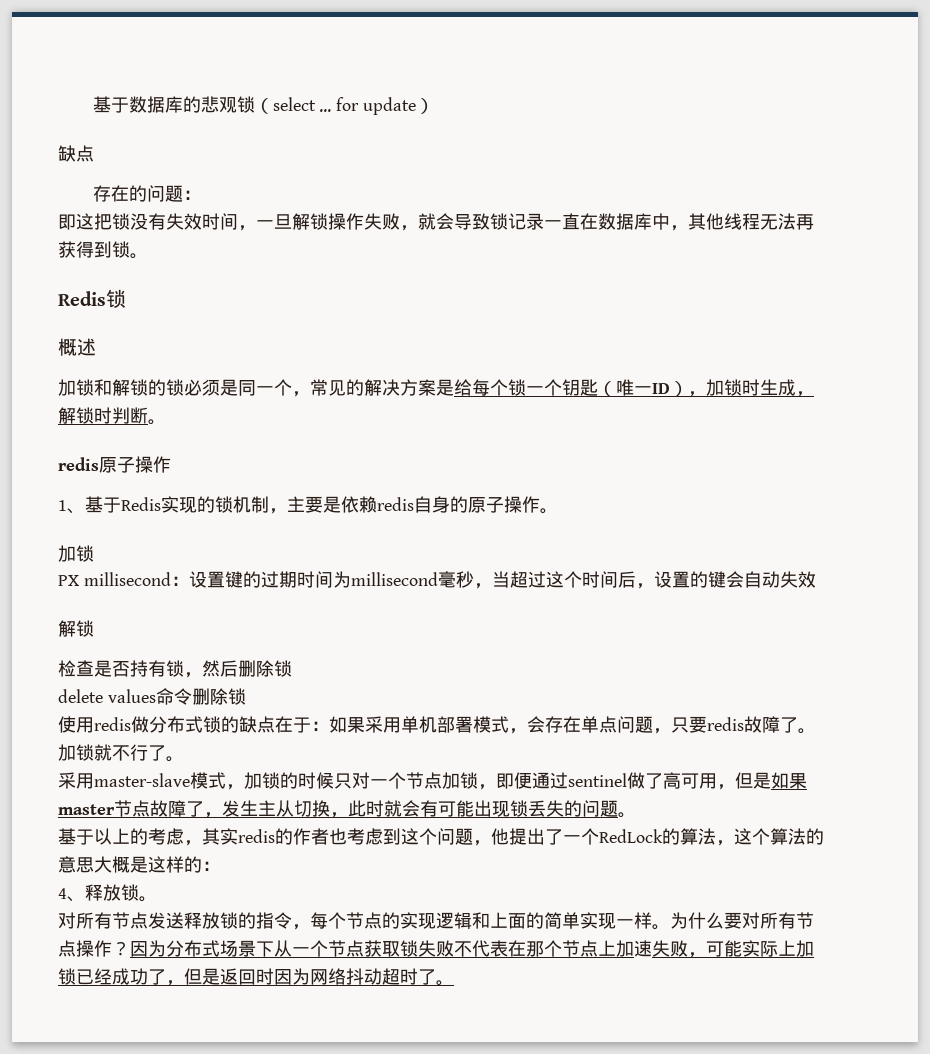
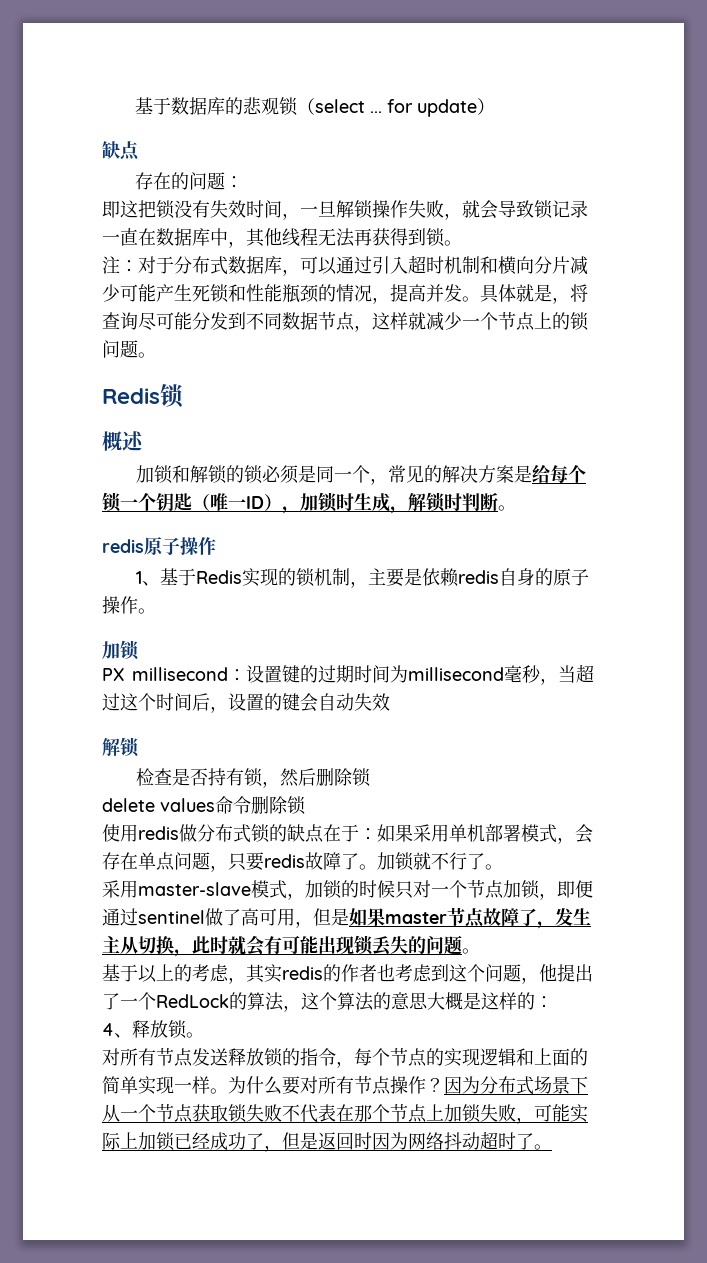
+ 注：对于分布式数据库，可以通过引入超时机制和横向分片减少可能产生死锁和性能瓶颈的情况，提高并发。具体就是，将查询尽可能分发到不同数据节点，这样就减少一个节点上的锁问题。
- 因为分布式场景下从一个节点获取锁失败不代表在那个节点上加速失败，可能实际上加锁已经成功了，但是返回时因为网络抖动超时了。
+ 因为分布式场景下从一个节点获取锁失败不代表在那个节点上加锁失败，可能实际上加锁已经成功了，但是返回时因为网络抖动超时了。

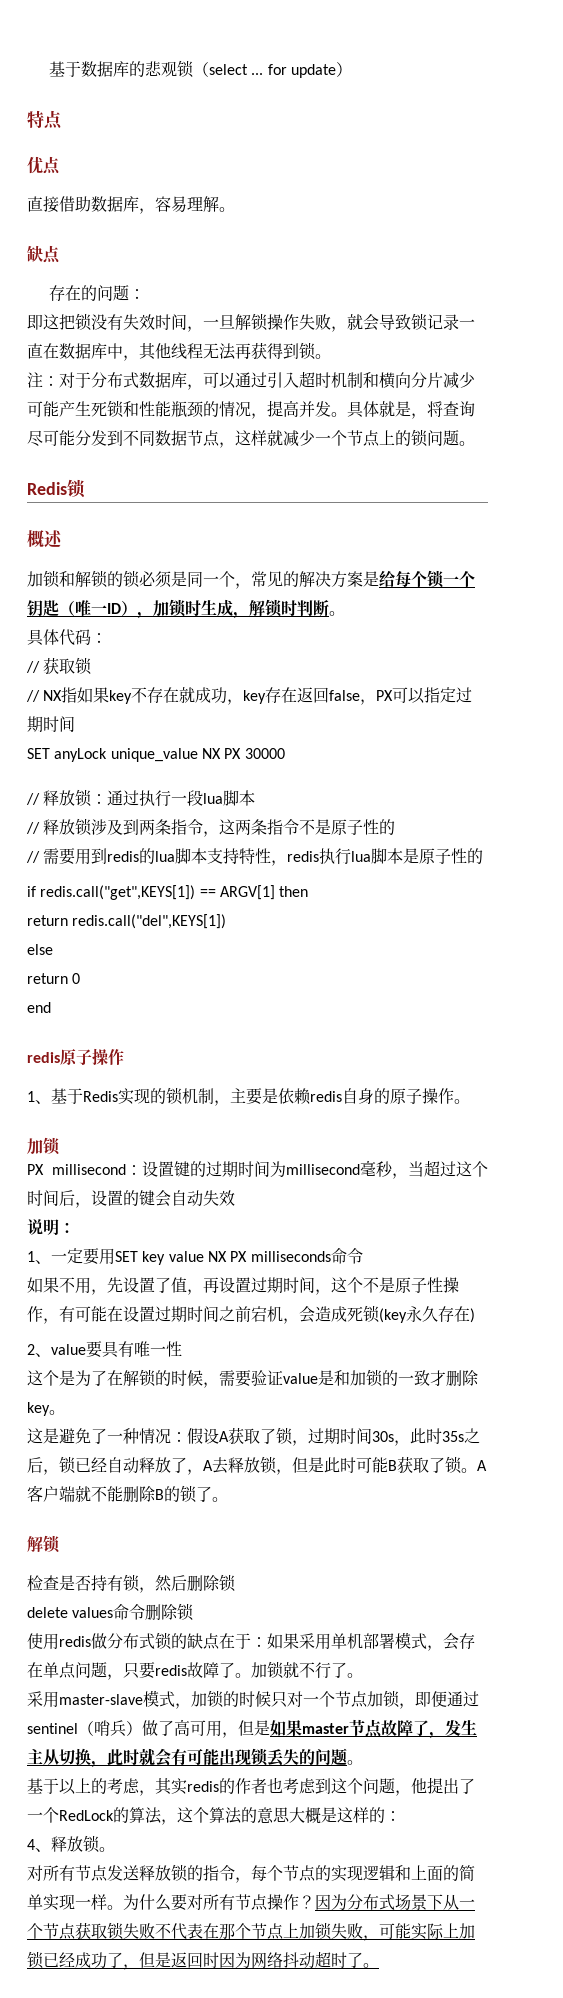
+ 特点
+ 优点
+ 直接借助数据库，容易理解。
+ 具体代码：
+ // 获取锁
+ // NX指如果key不存在就成功，key存在返回false，PX可以指定过期时间
+ SET anyLock unique_value NX PX 30000
+ // 释放锁：通过执行一段lua脚本
+ // 释放锁涉及到两条指令，这两条指令不是原子性的
+ // 需要用到redis的lua脚本支持特性，redis执行lua脚本是原子性的
+ if redis.call("get",KEYS[1]) == ARGV[1] then
+ return redis.call("del",KEYS[1])
+ else
+ return 0
+ end
+ 说明：
+ 1、一定要用SET key value NX PX milliseconds命令
+ 如果不用，先设置了值，再设置过期时间，这个不是原子性操作，有可能在设置过期时间之前宕机，会造成死锁(key永久存在)
+ 2、value要具有唯一性
+ 这个是为了在解锁的时候，需要验证value是和加锁的一致才删除key。
+ 这是避免了一种情况：假设A获取了锁，过期时间30s，此时35s之后，锁已经自动释放了，A去释放锁，但是此时可能B获取了锁。A客户端就不能删除B的锁了。
- 采用master-slave模式，加锁的时候只对一个节点加锁，即便通过sentinel做了高可用，但是如果master节点故障了，发生主从切换，此时就会有可能出现锁丢失的问题。
+ 采用master-slave模式，加锁的时候只对一个节点加锁，即便通过sentinel（哨兵）做了高可用，但是如果master节点故障了，发生主从切换，此时就会有可能出现锁丢失的问题。

